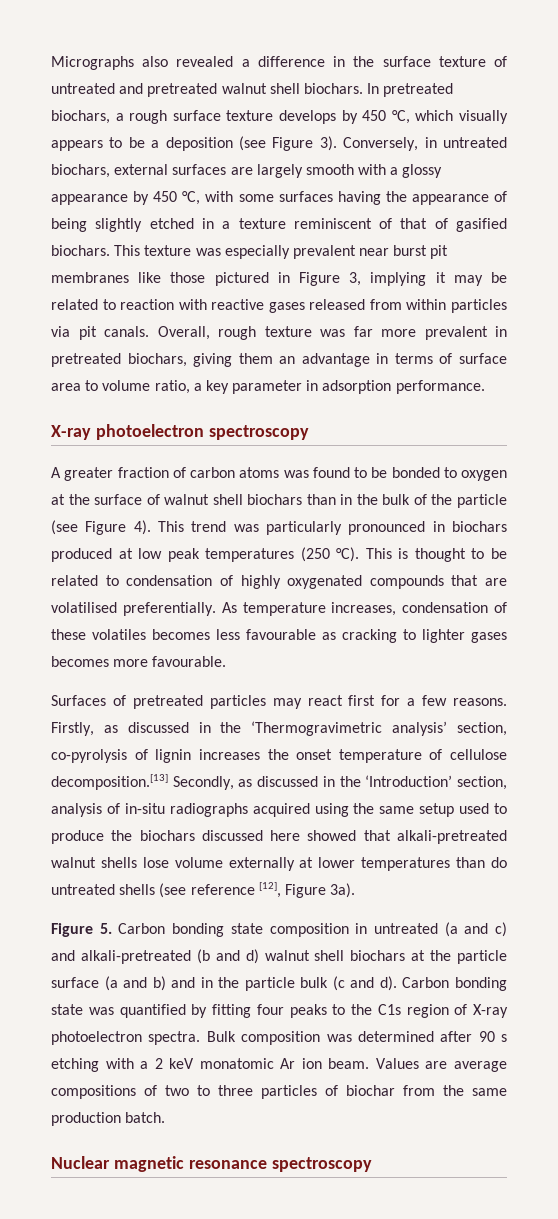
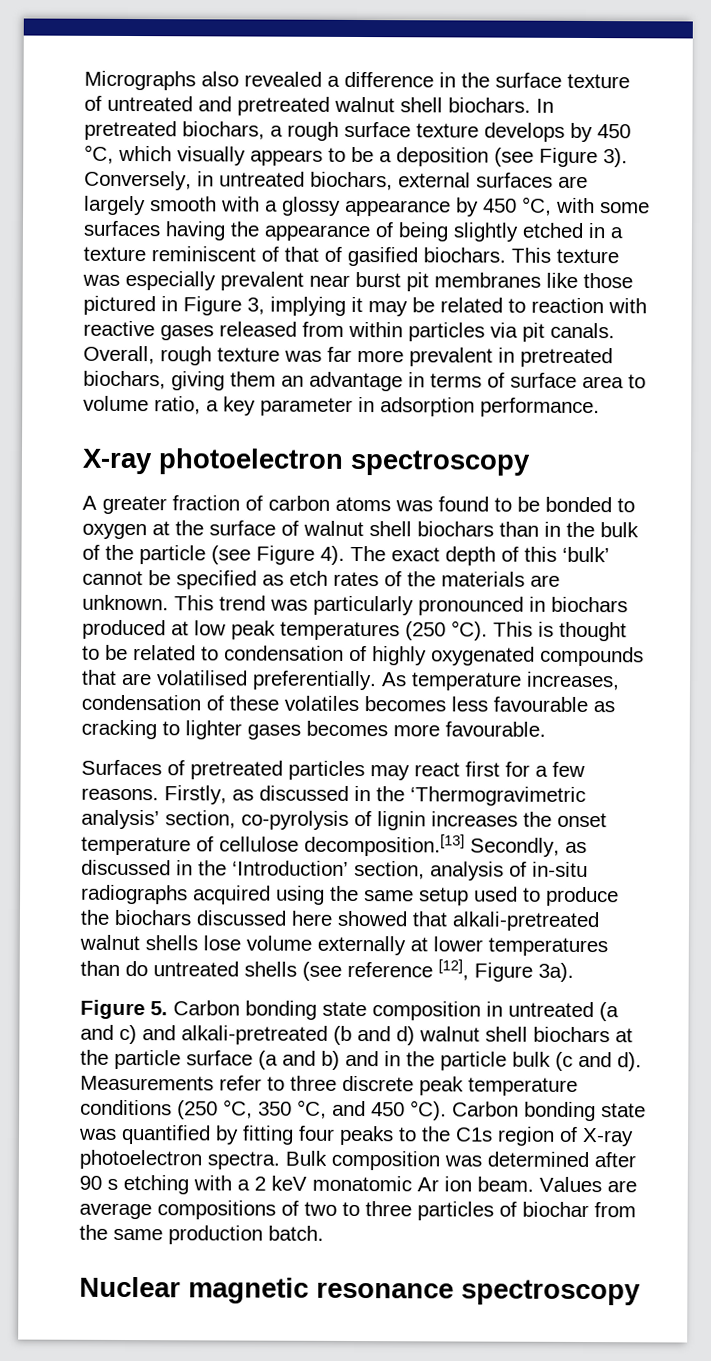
+ The exact depth of this ‘bulk’ cannot be specified as etch rates of the materials are unknown.
+ Measurements refer to three discrete peak temperature conditions (250 °C, 350 °C, and 450 °C).

